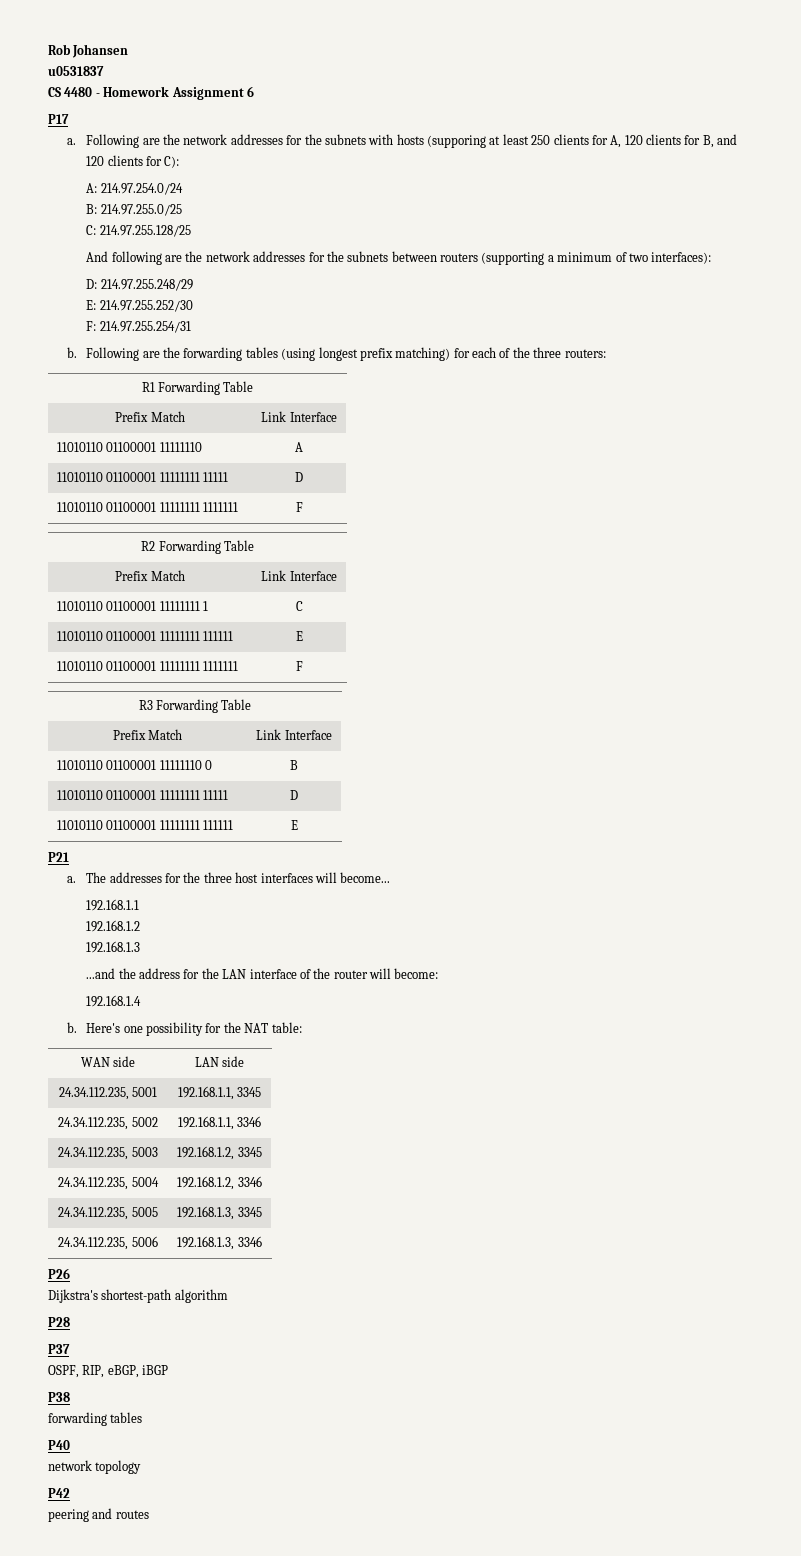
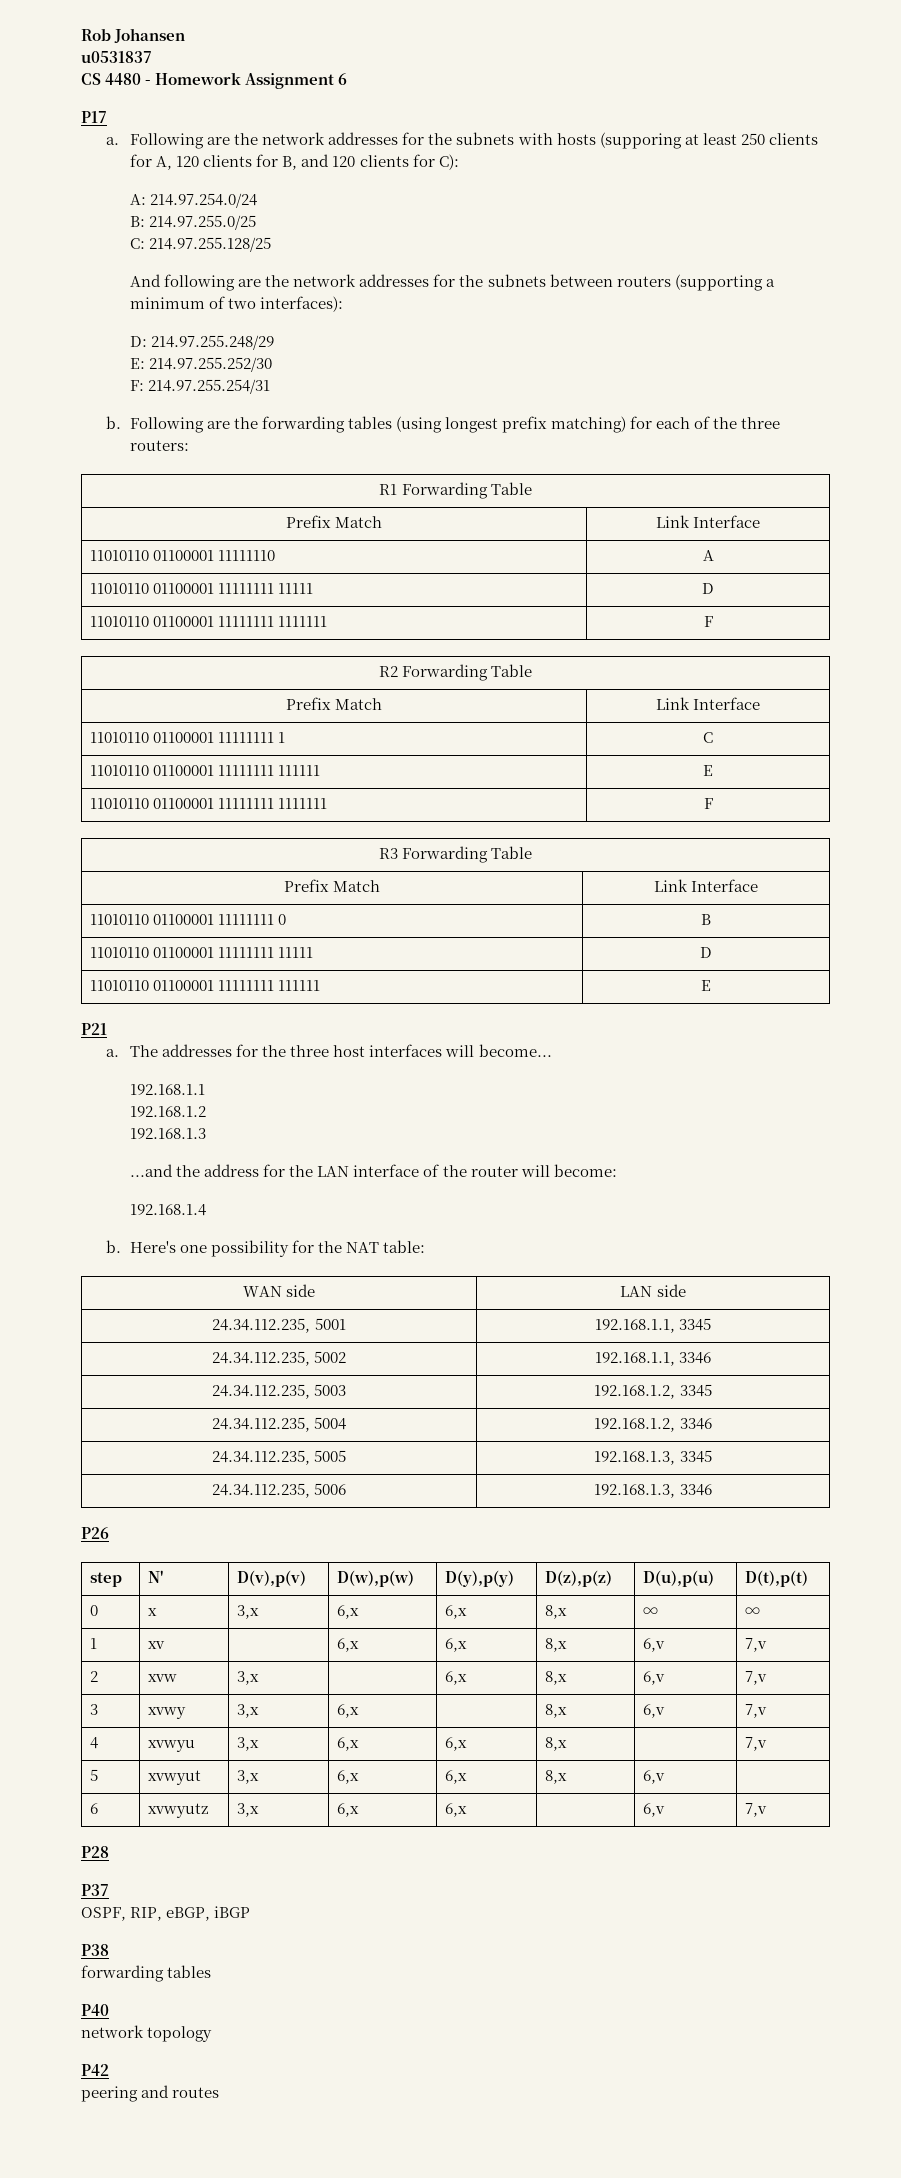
- 11010110 01100001 11111110 0 | B
+ 11010110 01100001 11111111 0 | B
- Dijkstra's shortest-path algorithm
+ step | N' | D(v),p(v) | D(w),p(w) | D(y),p(y) | D(z),p(z) | D(u),p(u) | D(t),p(t)
+ 0 | x | 3,x | 6,x | 6,x | 8,x | ∞ | ∞
+ 1 | xv | | 6,x | 6,x | 8,x | 6,v | 7,v
+ 2 | xvw | 3,x | | 6,x | 8,x | 6,v | 7,v
+ 3 | xvwy | 3,x | 6,x | | 8,x | 6,v | 7,v
+ 4 | xvwyu | 3,x | 6,x | 6,x | 8,x | | 7,v
+ 5 | xvwyut | 3,x | 6,x | 6,x | 8,x | 6,v |
+ 6 | xvwyutz | 3,x | 6,x | 6,x | | 6,v | 7,v

